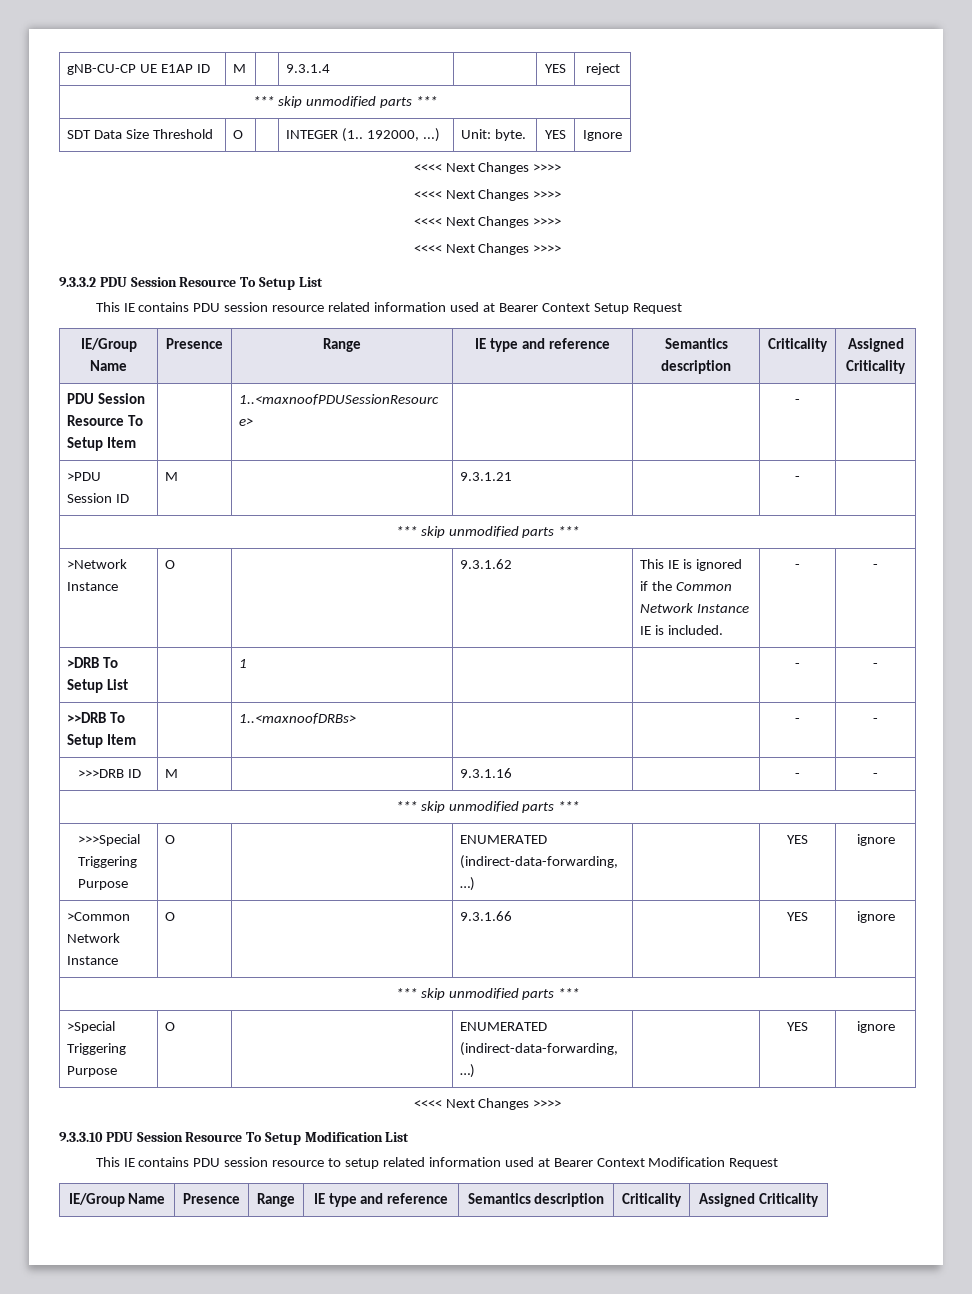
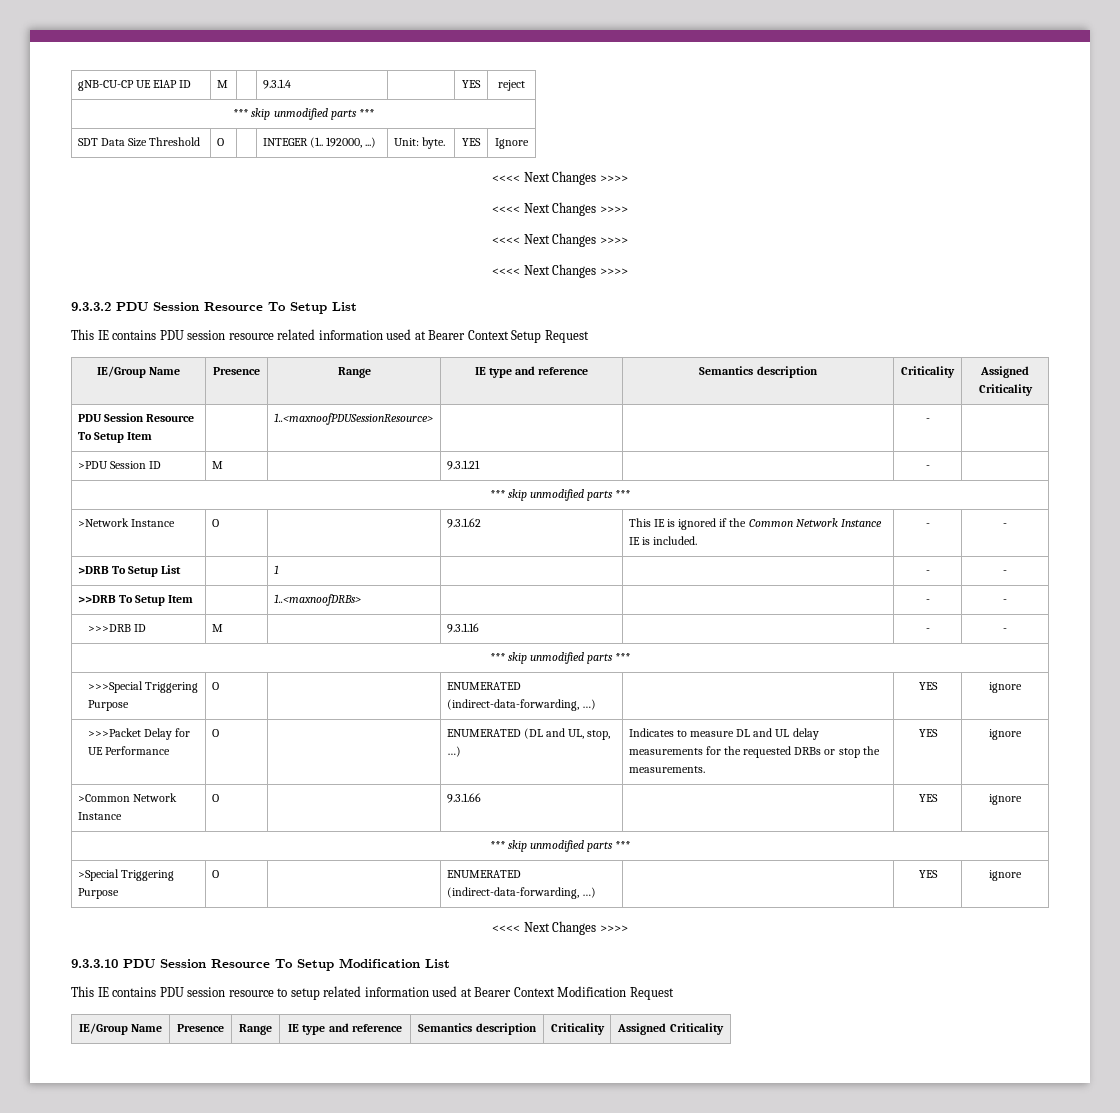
+ >>>Packet Delay for UE Performance | O | | ENUMERATED (DL and UL, stop, …) | Indicates to measure DL and UL delay measurements for the requested DRBs or stop the measurements. | YES | ignore

